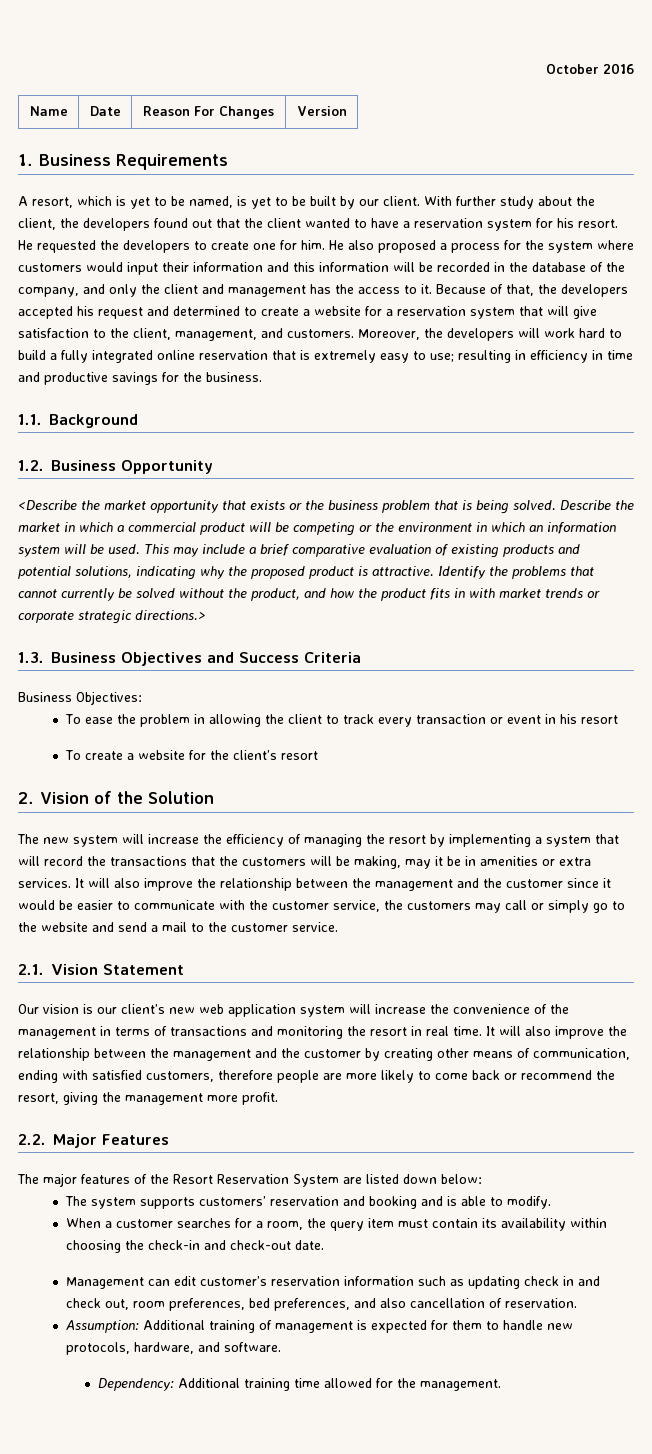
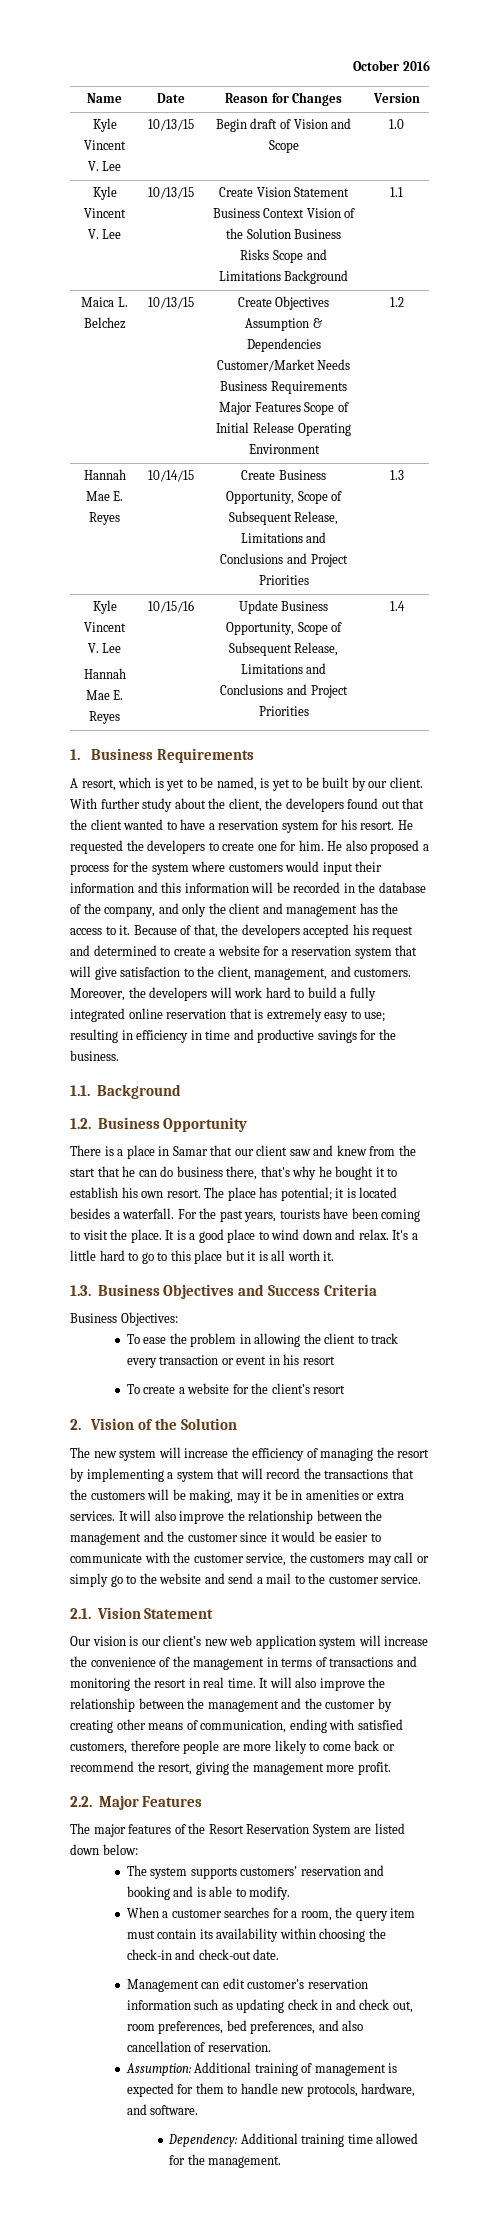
- Name | Date | Reason For Changes | Version
+ Name | Date | Reason for Changes | Version
+ Kyle Vincent V. Lee | 10/13/15 | Begin draft of Vision and Scope | 1.0
+ Kyle Vincent V. Lee | 10/13/15 | Create Vision Statement Business Context Vision of the Solution Business Risks Scope and Limitations Background | 1.1
+ Maica L. Belchez | 10/13/15 | Create Objectives Assumption & Dependencies Customer/Market Needs Business Requirements Major Features Scope of Initial Release Operating Environment | 1.2
+ Hannah Mae E. Reyes | 10/14/15 | Create Business Opportunity, Scope of Subsequent Release, Limitations and Conclusions and Project Priorities | 1.3
+ Kyle Vincent V. Lee
+ Hannah Mae E. Reyes | 10/15/16 | Update Business Opportunity, Scope of Subsequent Release, Limitations and Conclusions and Project Priorities | 1.4
- <Describe the market opportunity that exists or the business problem that is being solved. Describe the market in which a commercial product will be competing or the environment in which an information system will be used. This may include a brief comparative evaluation of existing products and potential solutions, indicating why the proposed product is attractive. Identify the problems that cannot currently be solved without the product, and how the product fits in with market trends or corporate strategic directions.>
+ There is a place in Samar that our client saw and knew from the start that he can do business there, that's why he bought it to establish his own resort. The place has potential; it is located besides a waterfall. For the past years, tourists have been coming to visit the place. It is a good place to wind down and relax. It's a little hard to go to this place but it is all worth it.

